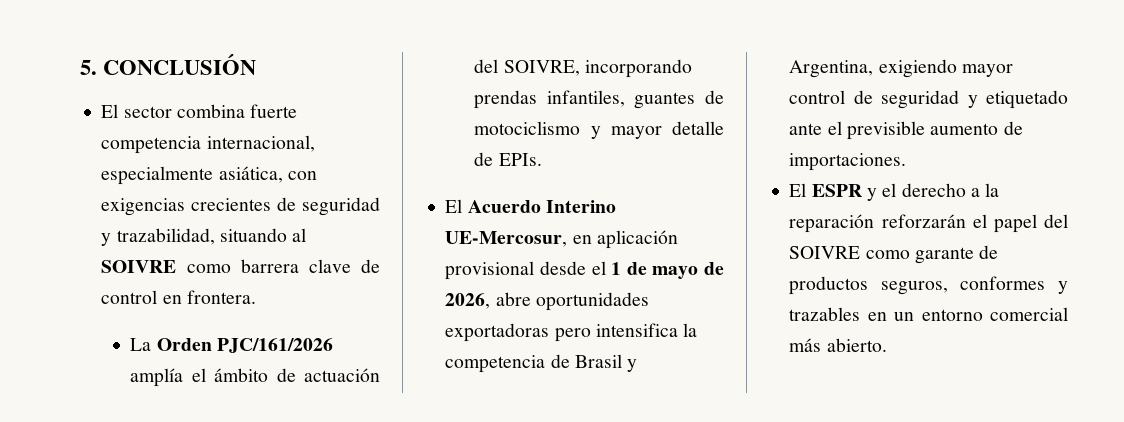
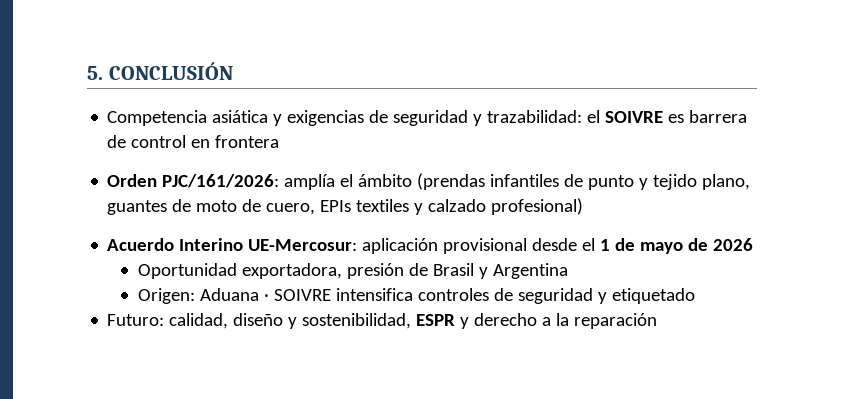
- El sector combina fuerte competencia internacional, especialmente asiática, con exigencias crecientes de seguridad y trazabilidad, situando al SOIVRE como barrera clave de control en frontera.
- La Orden PJC/161/2026 amplía el ámbito de actuación del SOIVRE, incorporando prendas infantiles, guantes de motociclismo y mayor detalle de EPIs.
- El Acuerdo Interino UE-Mercosur, en aplicación provisional desde el 1 de mayo de 2026, abre oportunidades exportadoras pero intensifica la competencia de Brasil y Argentina, exigiendo mayor control de seguridad y etiquetado ante el previsible aumento de importaciones.
- El ESPR y el derecho a la reparación reforzarán el papel del SOIVRE como garante de productos seguros, conformes y trazables en un entorno comercial más abierto.
+ Competencia asiática y exigencias de seguridad y trazabilidad: el SOIVRE es barrera de control en frontera
+ Orden PJC/161/2026: amplía el ámbito (prendas infantiles de punto y tejido plano, guantes de moto de cuero, EPIs textiles y calzado profesional)
+ Acuerdo Interino UE-Mercosur: aplicación provisional desde el 1 de mayo de 2026
+ Oportunidad exportadora, presión de Brasil y Argentina
+ Origen: Aduana · SOIVRE intensifica controles de seguridad y etiquetado
+ Futuro: calidad, diseño y sostenibilidad, ESPR y derecho a la reparación

